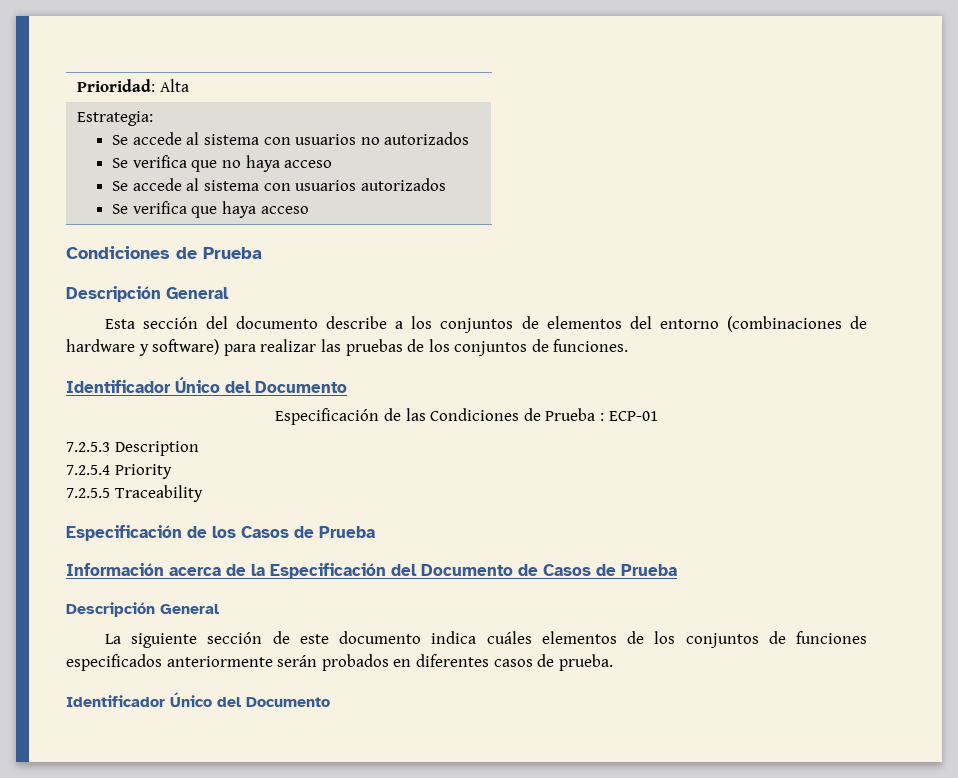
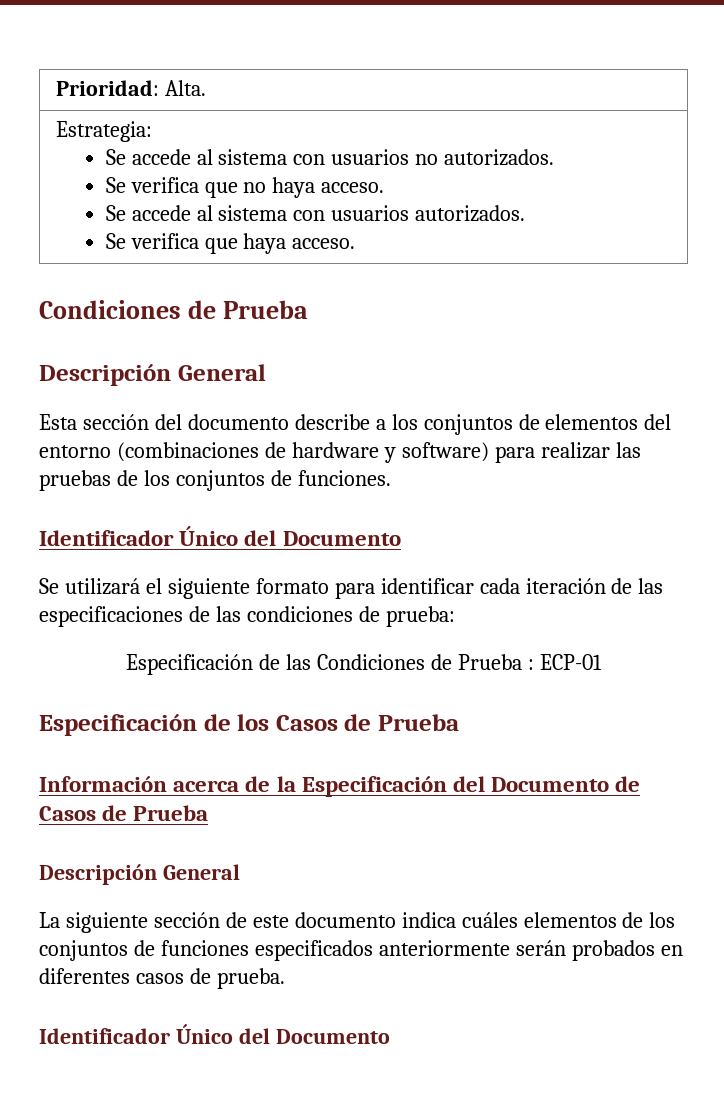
- Prioridad: Alta
+ Prioridad: Alta.
  Estrategia:
- Se accede al sistema con usuarios no autorizados
- Se verifica que no haya acceso
- Se accede al sistema con usuarios autorizados
- Se verifica que haya acceso
+ Se accede al sistema con usuarios no autorizados.
+ Se verifica que no haya acceso.
+ Se accede al sistema con usuarios autorizados.
+ Se verifica que haya acceso.
+ Se utilizará el siguiente formato para identificar cada iteración de las especificaciones de las condiciones de prueba:
- 7.2.5.3 Description
- 7.2.5.4 Priority
- 7.2.5.5 Traceability

